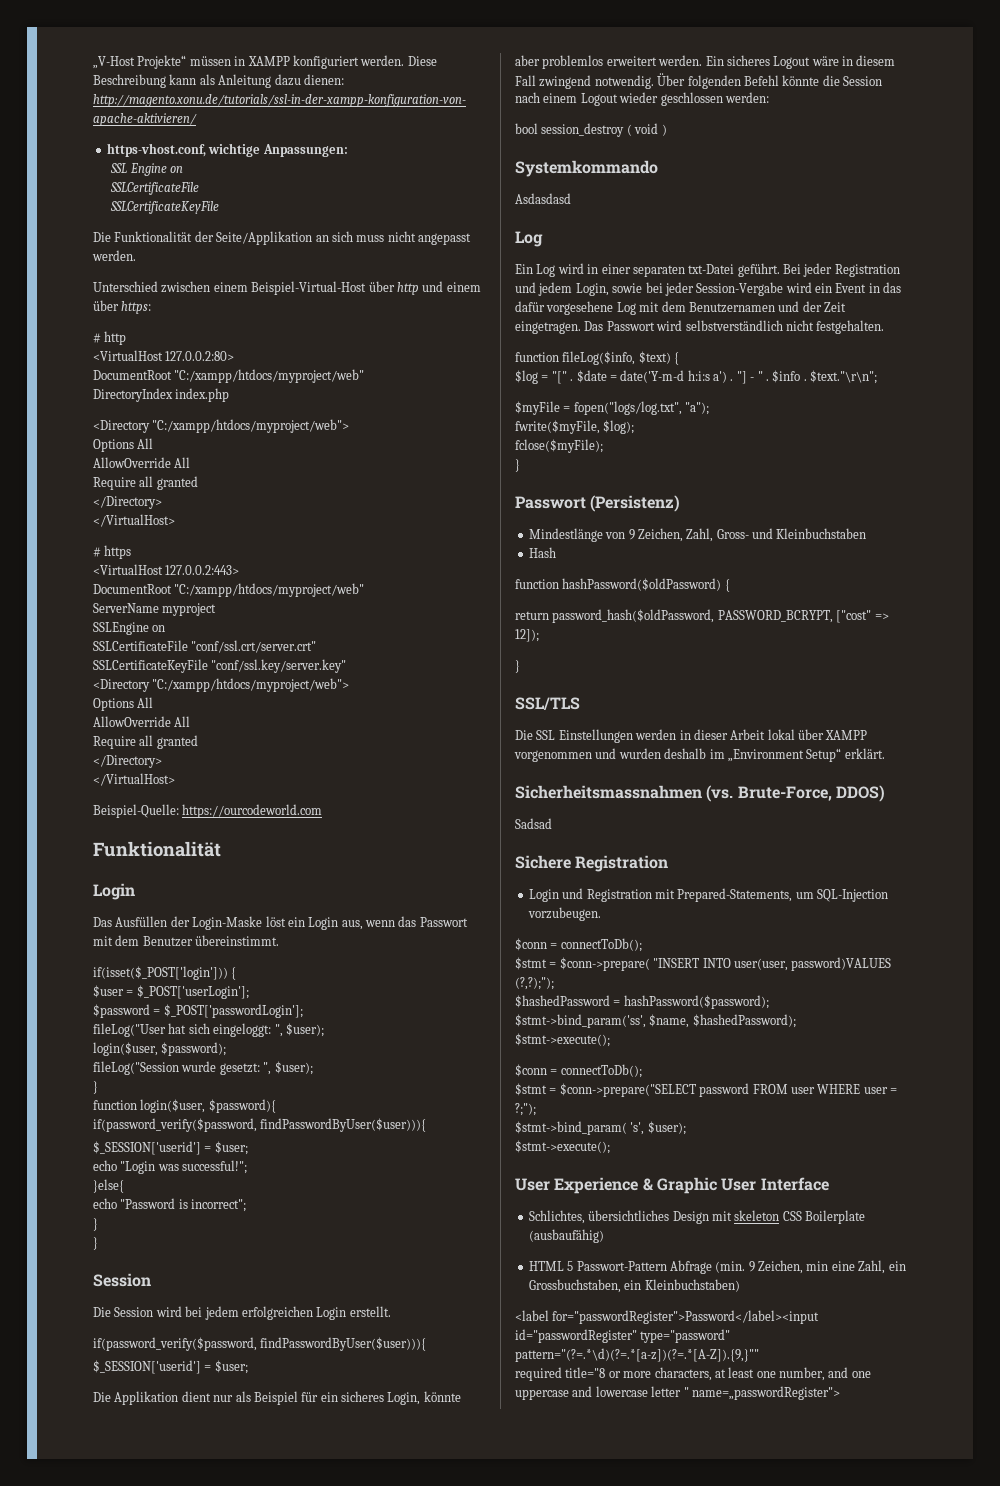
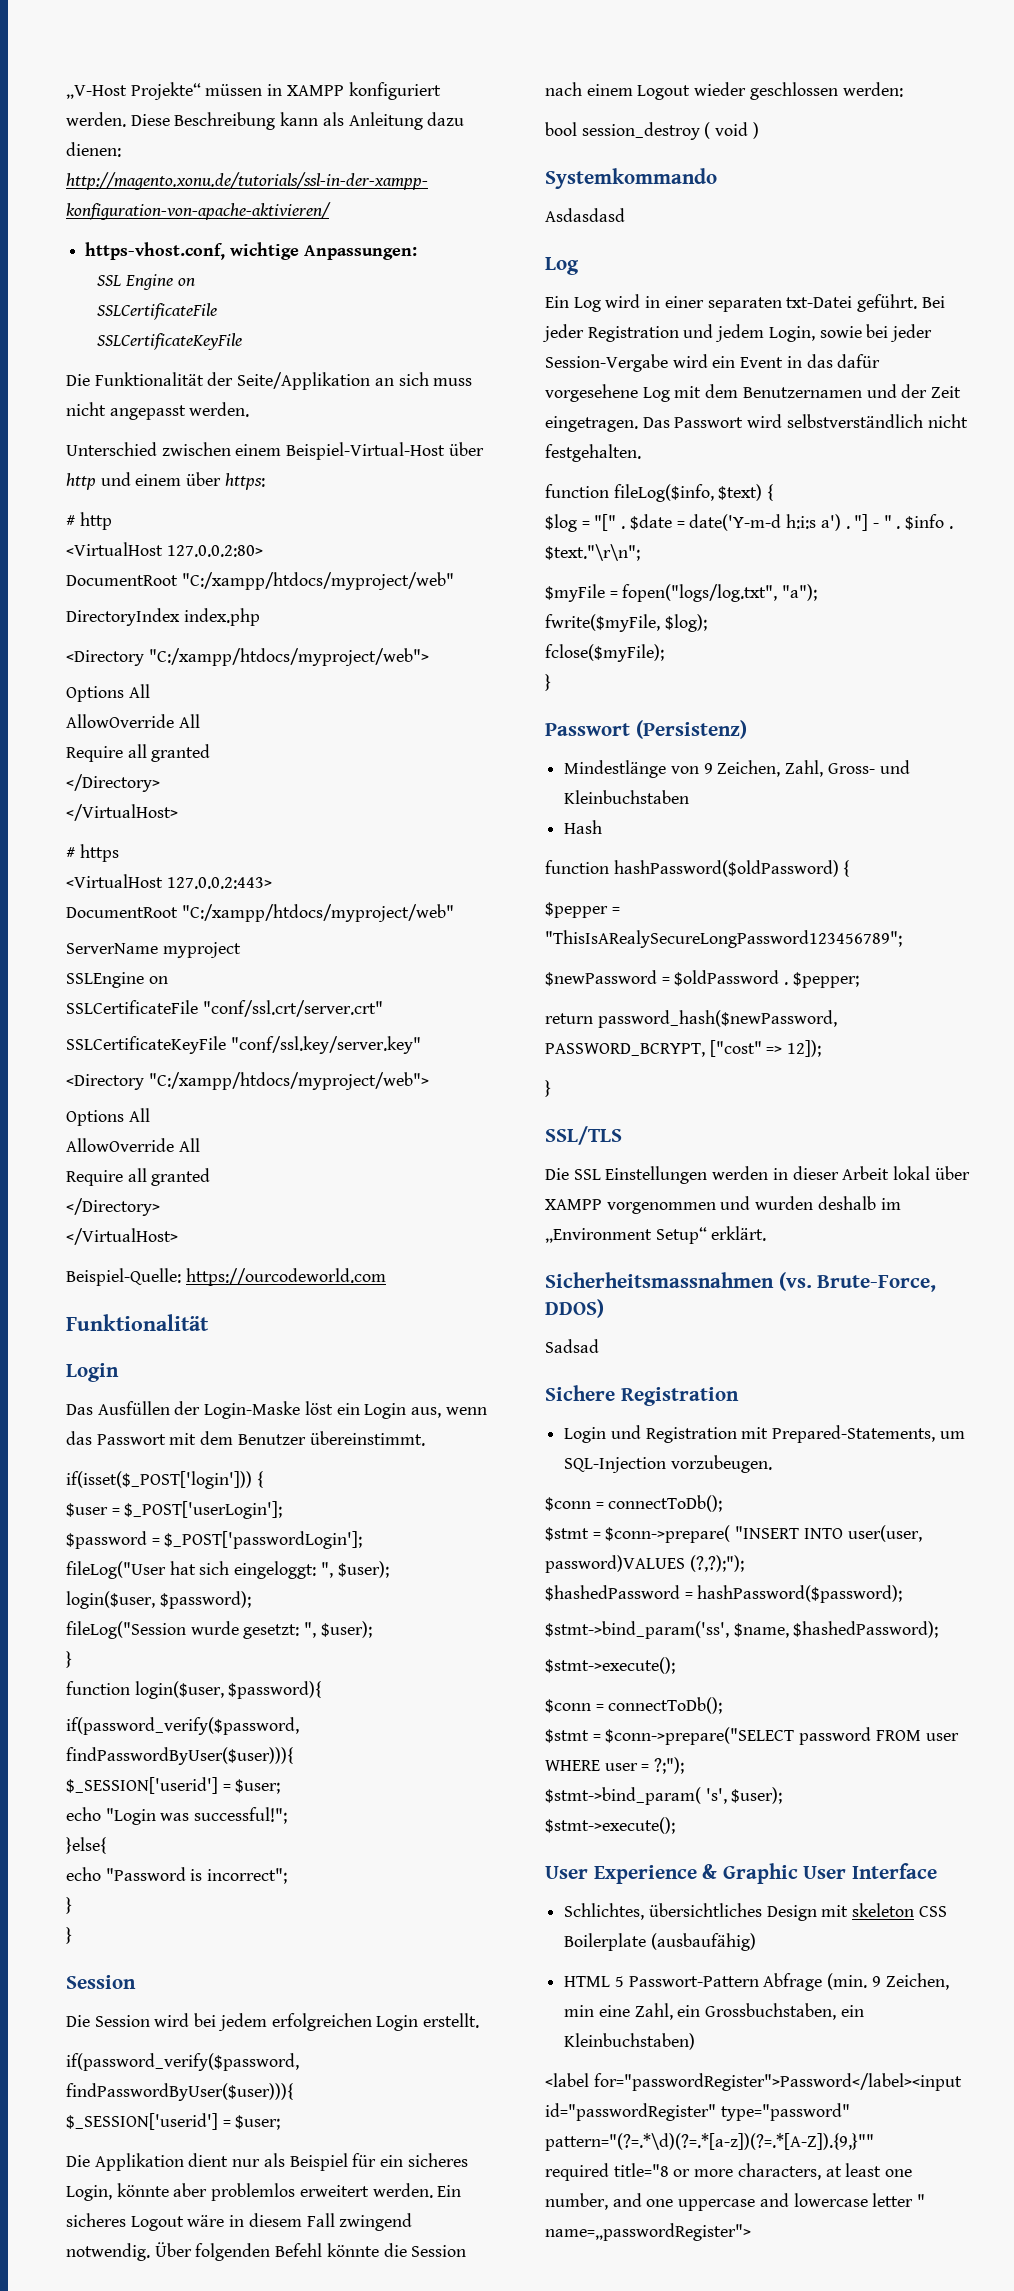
+ $pepper = "ThisIsARealySecureLongPassword123456789";
+ $newPassword = $oldPassword . $pepper;
- return password_hash($oldPassword, PASSWORD_BCRYPT, ["cost" => 12]);
+ return password_hash($newPassword, PASSWORD_BCRYPT, ["cost" => 12]);

